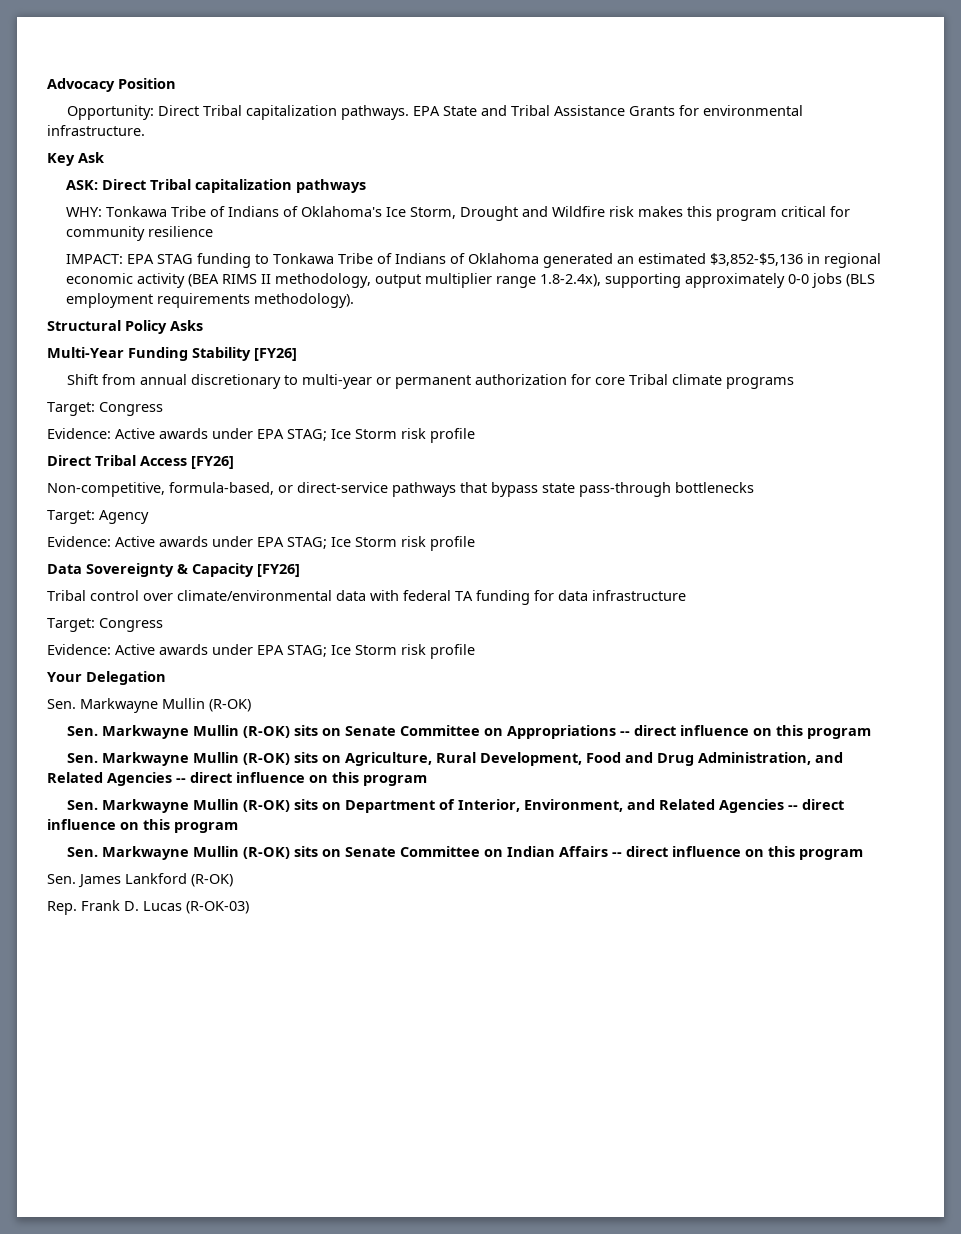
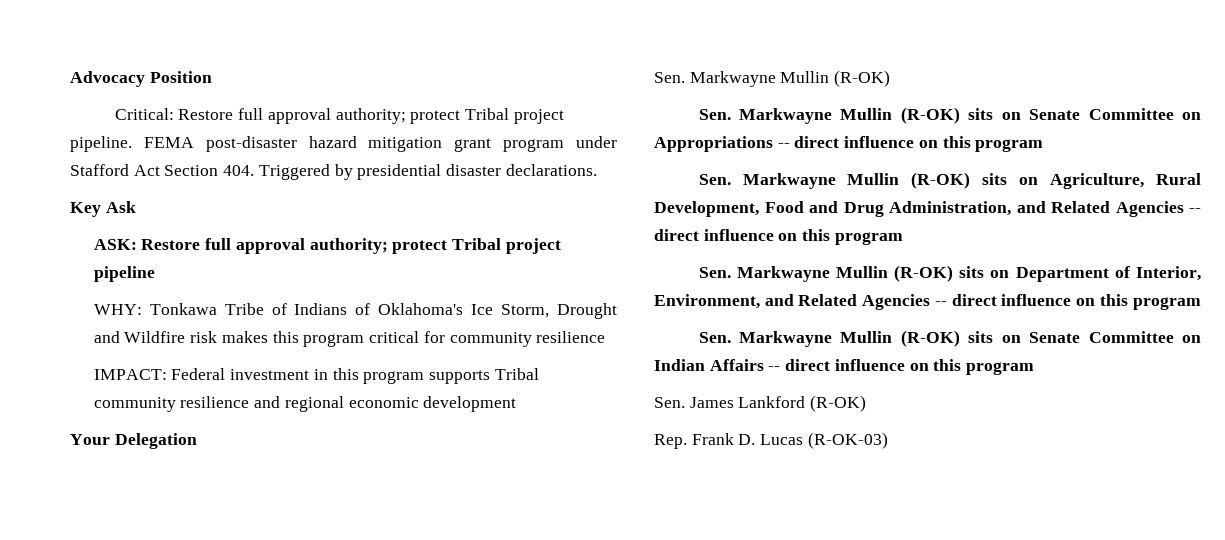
- Opportunity: Direct Tribal capitalization pathways. EPA State and Tribal Assistance Grants for environmental infrastructure.
+ Critical: Restore full approval authority; protect Tribal project pipeline. FEMA post-disaster hazard mitigation grant program under Stafford Act Section 404. Triggered by presidential disaster declarations.
  Key Ask
- ASK: Direct Tribal capitalization pathways
+ ASK: Restore full approval authority; protect Tribal project pipeline
- IMPACT: EPA STAG funding to Tonkawa Tribe of Indians of Oklahoma generated an estimated $3,852-$5,136 in regional economic activity (BEA RIMS II methodology, output multiplier range 1.8-2.4x), supporting approximately 0-0 jobs (BLS employment requirements methodology).
- Structural Policy Asks
- Multi-Year Funding Stability [FY26]
- Shift from annual discretionary to multi-year or permanent authorization for core Tribal climate programs
- Target: Congress
- Evidence: Active awards under EPA STAG; Ice Storm risk profile
- Direct Tribal Access [FY26]
- Non-competitive, formula-based, or direct-service pathways that bypass state pass-through bottlenecks
- Target: Agency
- Evidence: Active awards under EPA STAG; Ice Storm risk profile
- Data Sovereignty & Capacity [FY26]
- Tribal control over climate/environmental data with federal TA funding for data infrastructure
- Target: Congress
- Evidence: Active awards under EPA STAG; Ice Storm risk profile
+ IMPACT: Federal investment in this program supports Tribal community resilience and regional economic development

